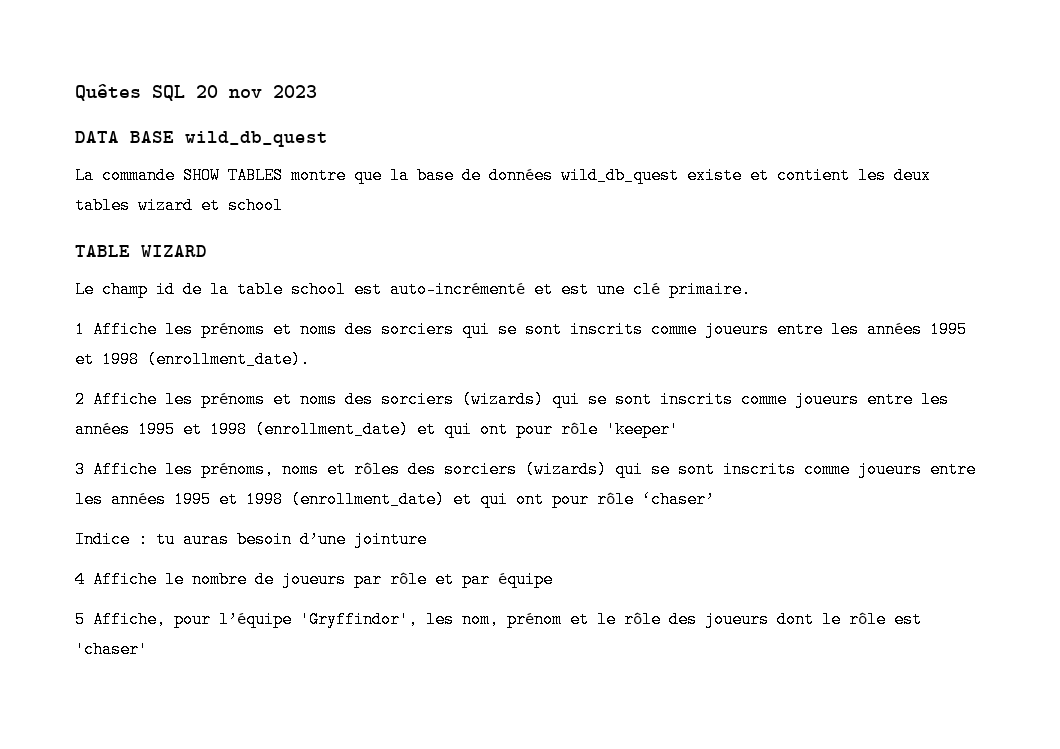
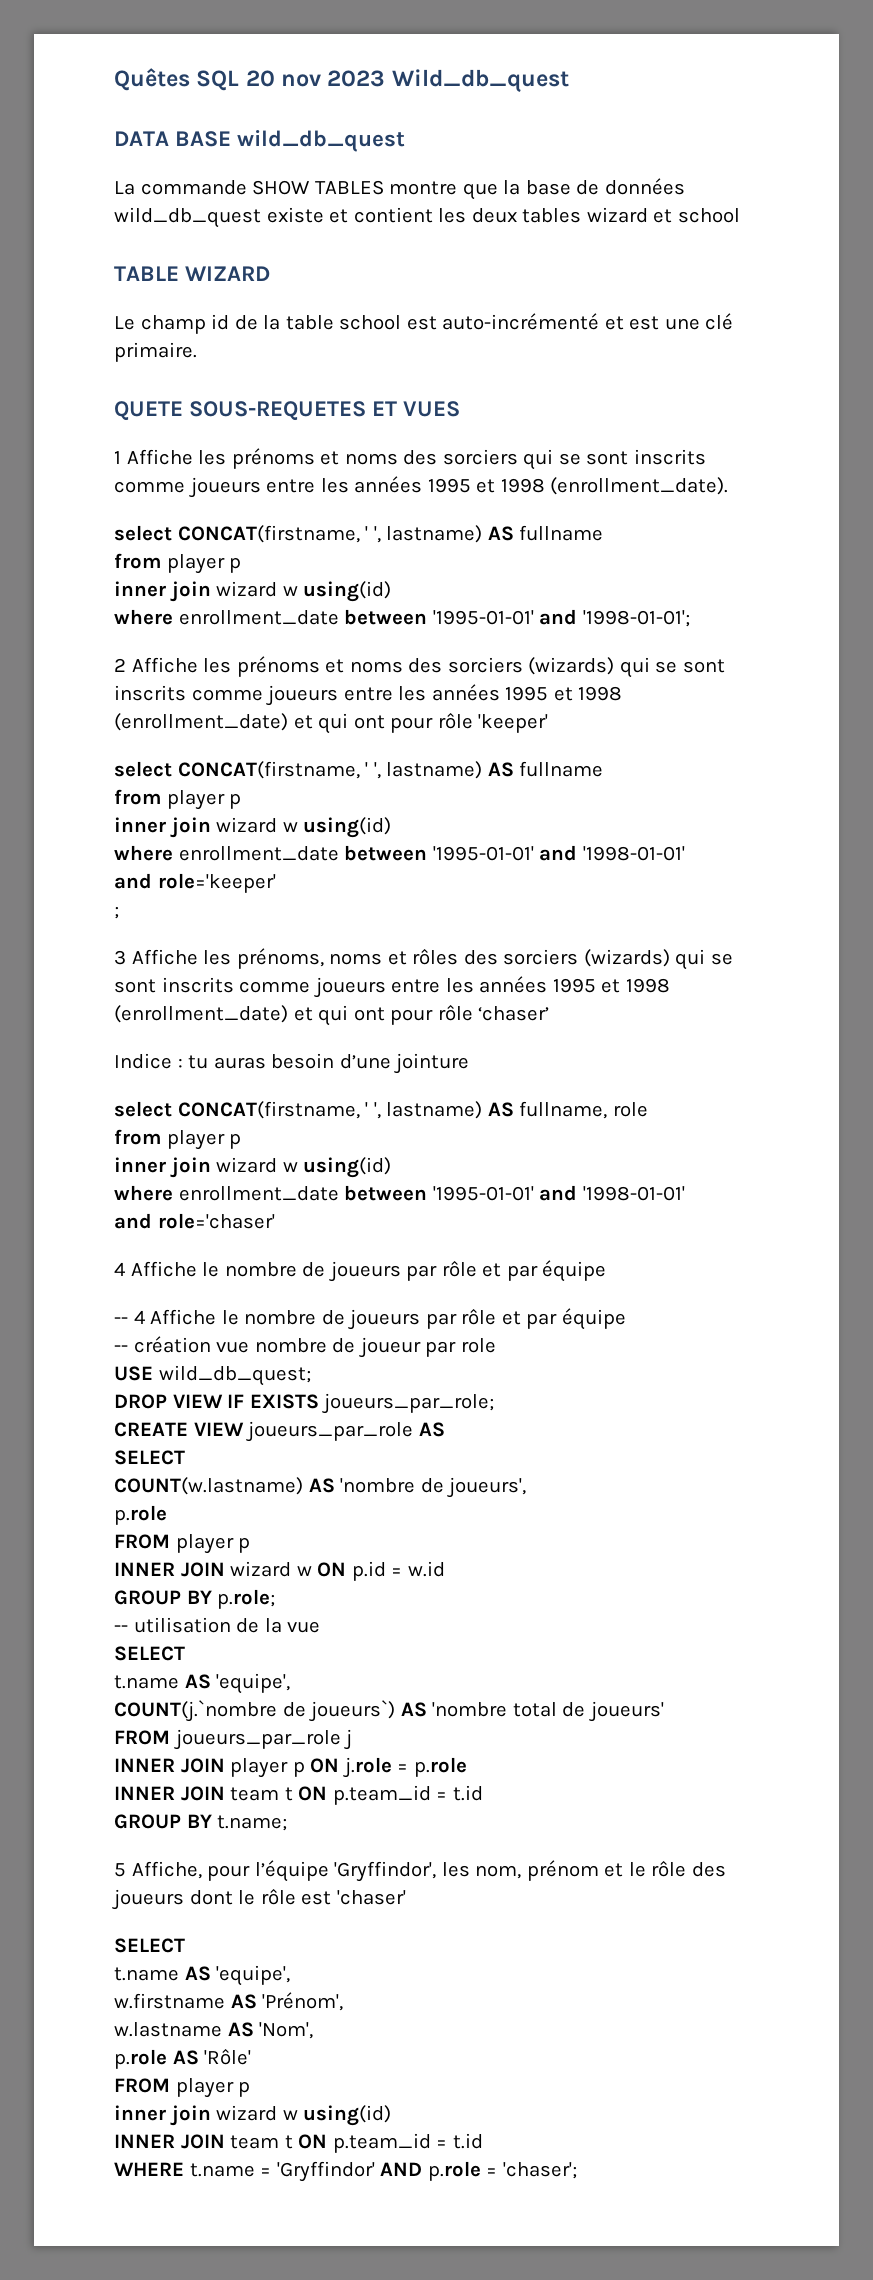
- Quêtes SQL 20 nov 2023
+ Quêtes SQL 20 nov 2023 Wild_db_quest
+ QUETE SOUS-REQUETES ET VUES
  1 Affiche les prénoms et noms des sorciers qui se sont inscrits comme joueurs entre les années 1995 et 1998 (enrollment_date).
+ select CONCAT(firstname, ' ', lastname) AS fullname
+ from player p
+ inner join wizard w using(id)
+ where enrollment_date between '1995-01-01' and '1998-01-01';
  2 Affiche les prénoms et noms des sorciers (wizards) qui se sont inscrits comme joueurs entre les années 1995 et 1998 (enrollment_date) et qui ont pour rôle 'keeper'
+ select CONCAT(firstname, ' ', lastname) AS fullname
+ from player p
+ inner join wizard w using(id)
+ where enrollment_date between '1995-01-01' and '1998-01-01'
+ and role='keeper'
+ ;
+ select CONCAT(firstname, ' ', lastname) AS fullname, role
+ from player p
+ inner join wizard w using(id)
+ where enrollment_date between '1995-01-01' and '1998-01-01'
+ and role='chaser'
+ -- 4 Affiche le nombre de joueurs par rôle et par équipe
+ -- création vue nombre de joueur par role
+ USE wild_db_quest;
+ DROP VIEW IF EXISTS joueurs_par_role;
+ CREATE VIEW joueurs_par_role AS
+ SELECT
+ COUNT(w.lastname) AS 'nombre de joueurs',
+ p.role
+ FROM player p
+ INNER JOIN wizard w ON p.id = w.id
+ GROUP BY p.role;
+ -- utilisation de la vue
+ SELECT
+ t.name AS 'equipe',
+ COUNT(j.`nombre de joueurs`) AS 'nombre total de joueurs'
+ FROM joueurs_par_role j
+ INNER JOIN player p ON j.role = p.role
+ INNER JOIN team t ON p.team_id = t.id
+ GROUP BY t.name;
  5 Affiche, pour l’équipe 'Gryffindor', les nom, prénom et le rôle des joueurs dont le rôle est 'chaser'
+ SELECT
+ t.name AS 'equipe',
+ w.firstname AS 'Prénom',
+ w.lastname AS 'Nom',
+ p.role AS 'Rôle'
+ FROM player p
+ inner join wizard w using(id)
+ INNER JOIN team t ON p.team_id = t.id
+ WHERE t.name = 'Gryffindor' AND p.role = 'chaser';

